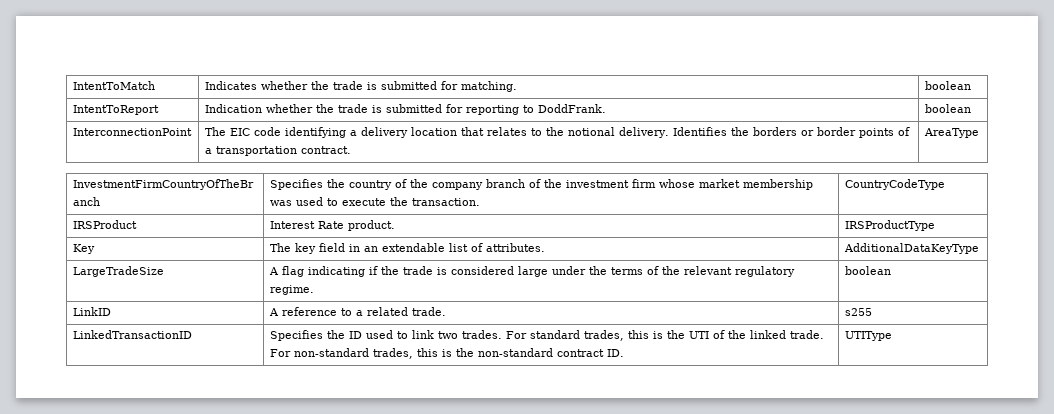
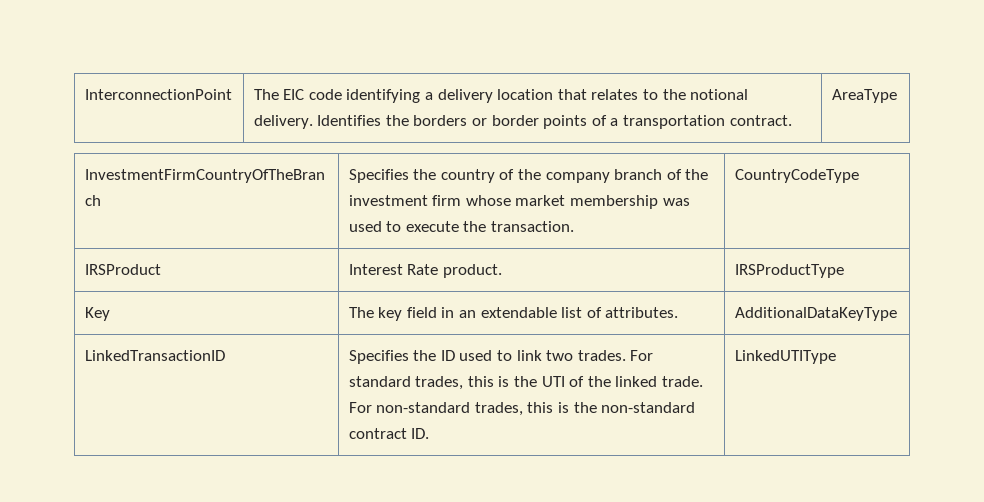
- IntentToMatch | Indicates whether the trade is submitted for matching. | boolean
- IntentToReport | Indication whether the trade is submitted for reporting to DoddFrank. | boolean
- LargeTradeSize | A flag indicating if the trade is considered large under the terms of the relevant regulatory regime. | boolean
- LinkID | A reference to a related trade. | s255
- LinkedTransactionID | Specifies the ID used to link two trades. For standard trades, this is the UTI of the linked trade. For non-standard trades, this is the non-standard contract ID. | UTIType
+ LinkedTransactionID | Specifies the ID used to link two trades. For standard trades, this is the UTI of the linked trade. For non-standard trades, this is the non-standard contract ID. | LinkedUTIType

